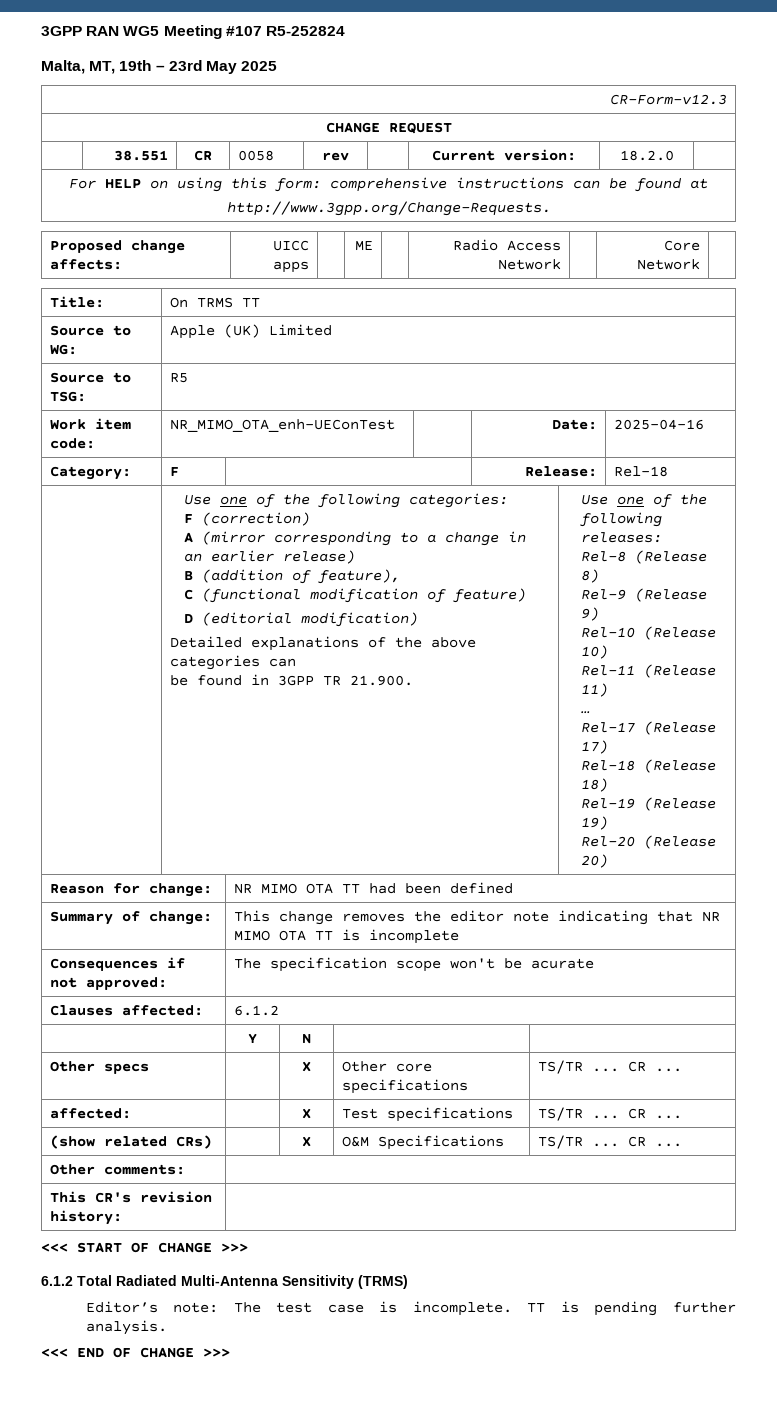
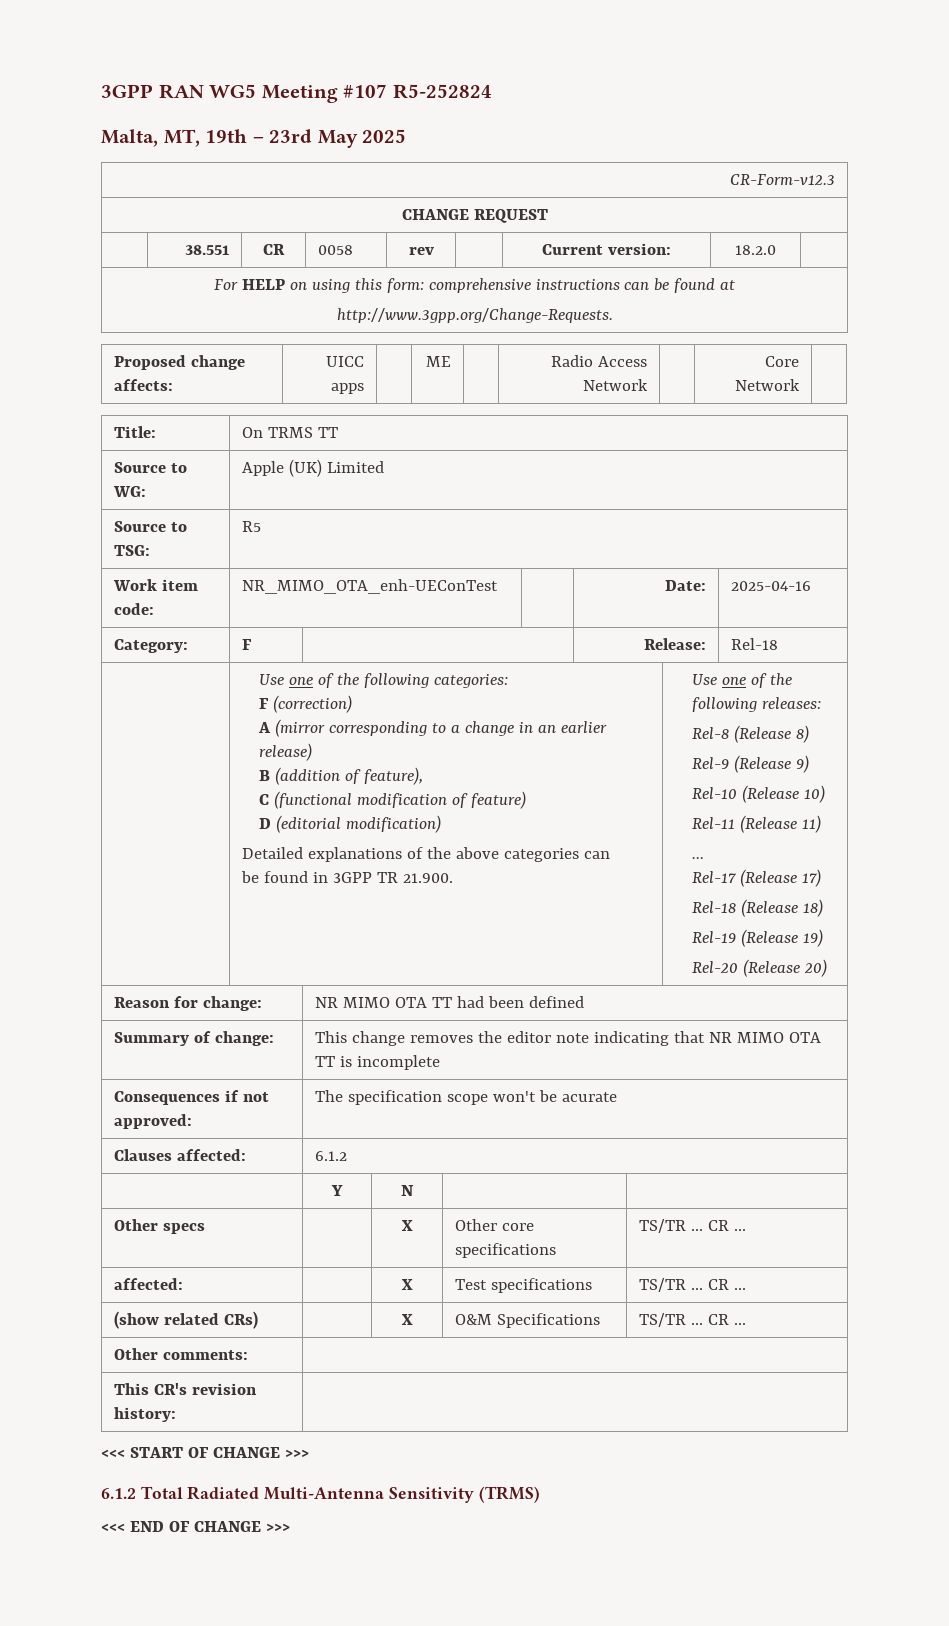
- Editor’s note: The test case is incomplete. TT is pending further analysis.

